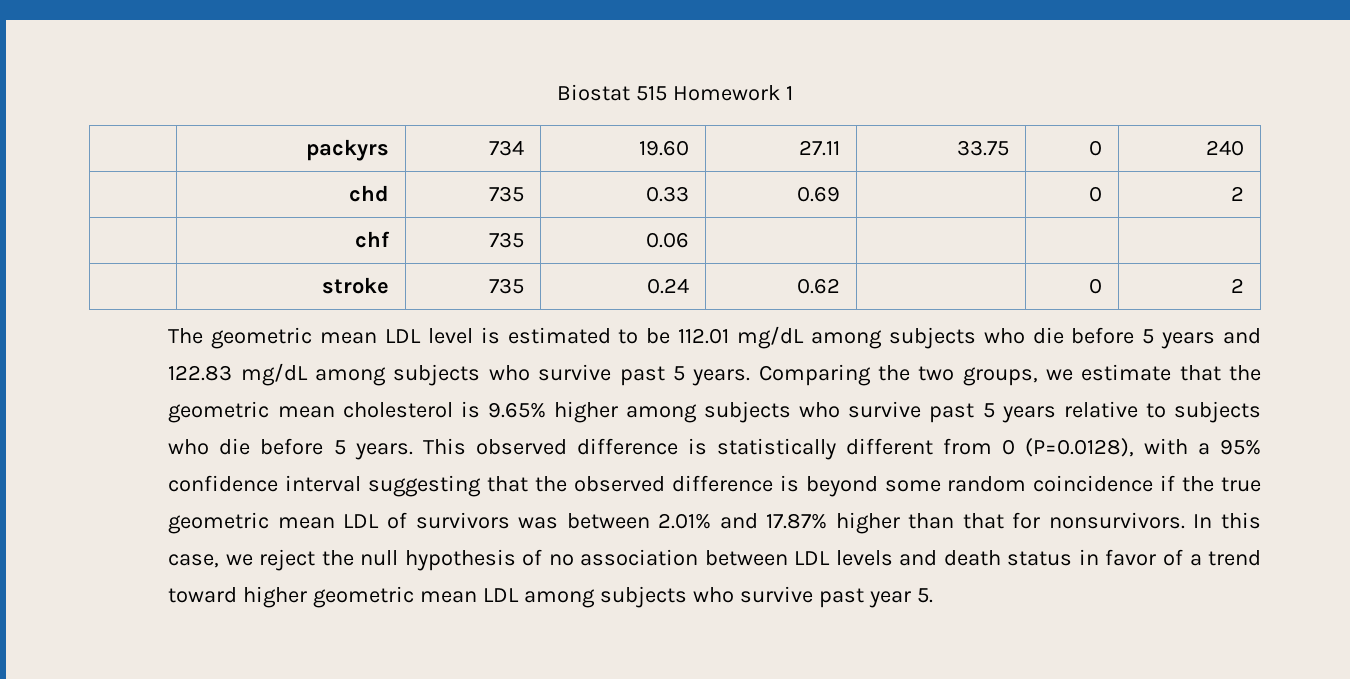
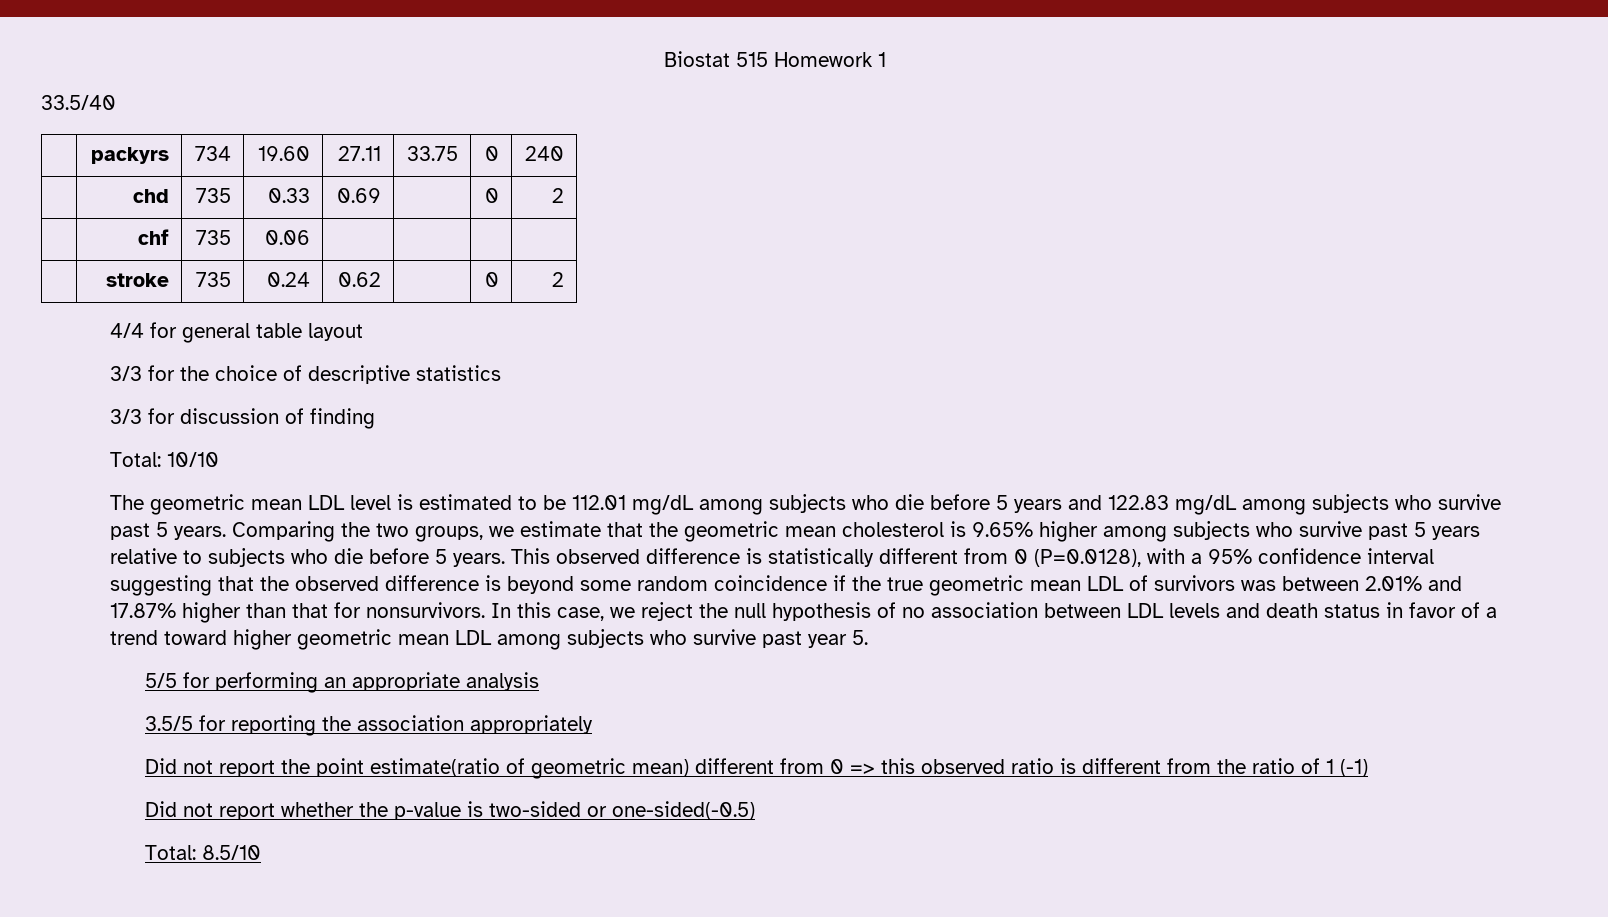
+ 33.5/40
+ 4/4 for general table layout
+ 3/3 for the choice of descriptive statistics
+ 3/3 for discussion of finding
+ Total: 10/10
+ 5/5 for performing an appropriate analysis
+ 3.5/5 for reporting the association appropriately
+ Did not report the point estimate(ratio of geometric mean) different from 0 => this observed ratio is different from the ratio of 1 (-1)
+ Did not report whether the p-value is two-sided or one-sided(-0.5)
+ Total: 8.5/10

